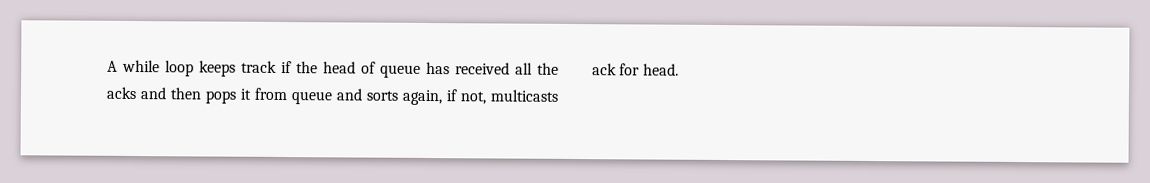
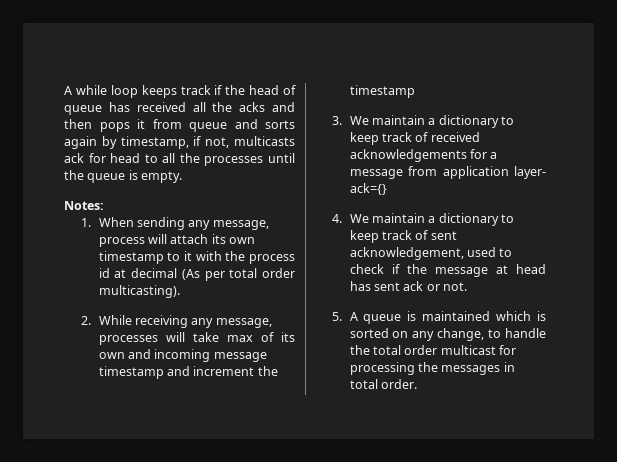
- A while loop keeps track if the head of queue has received all the acks and then pops it from queue and sorts again, if not, multicasts ack for head.
+ A while loop keeps track if the head of queue has received all the acks and then pops it from queue and sorts again by timestamp, if not, multicasts ack for head to all the processes until the queue is empty.
+ Notes:
+ 1. When sending any message, process will attach its own timestamp to it with the process id at decimal (As per total order multicasting).
+ 2. While receiving any message, processes will take max of its own and incoming message timestamp and increment the timestamp
+ 3. We maintain a dictionary to keep track of received acknowledgements for a message from application layer- ack={}
+ 4. We maintain a dictionary to keep track of sent acknowledgement, used to check if the message at head has sent ack or not.
+ 5. A queue is maintained which is sorted on any change, to handle the total order multicast for processing the messages in total order.

